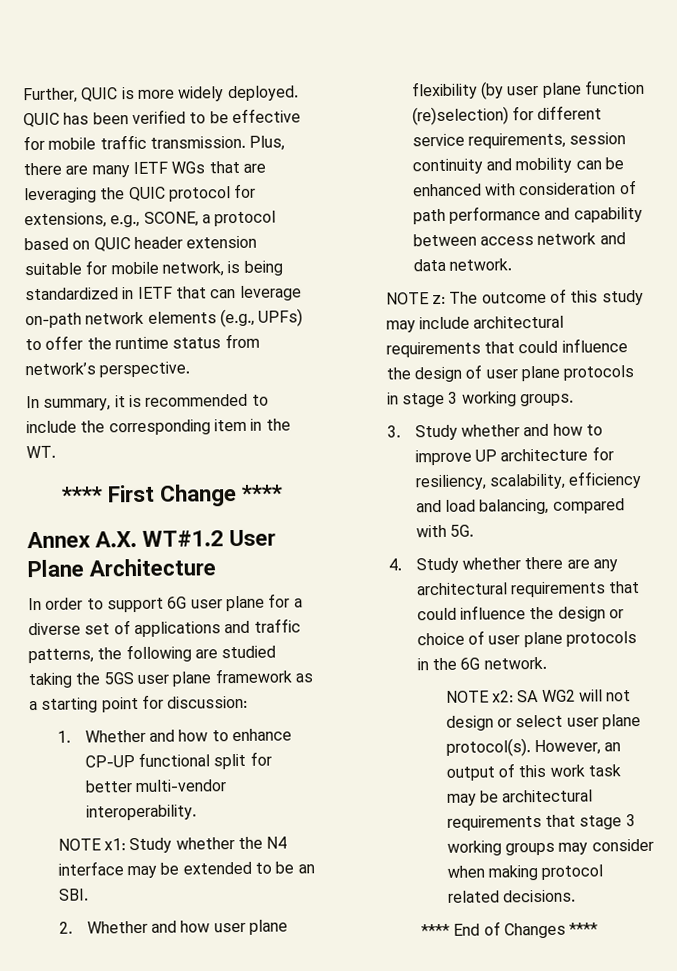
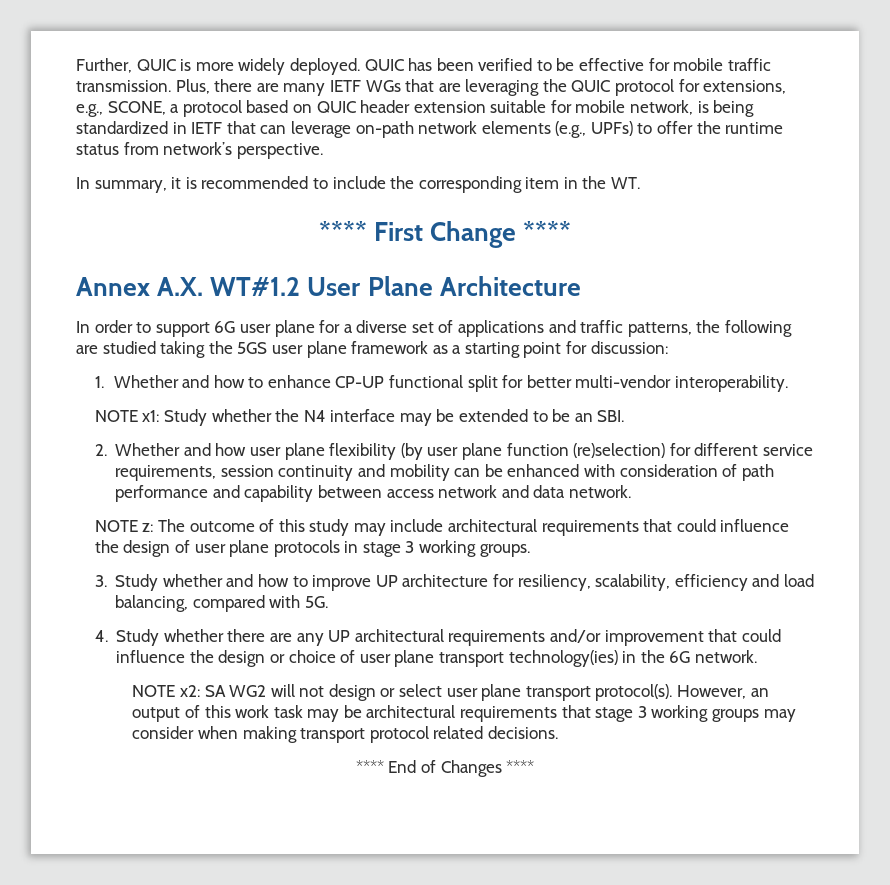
- 4. Study whether there are any architectural requirements that could influence the design or choice of user plane protocols in the 6G network.
+ 4. Study whether there are any UP architectural requirements and/or improvement that could influence the design or choice of user plane transport technology(ies) in the 6G network.
- NOTE x2: SA WG2 will not design or select user plane protocol(s).
+ NOTE x2: SA WG2 will not design or select user plane transport protocol(s).
- However, an output of this work task may be architectural requirements that stage 3 working groups may consider when making protocol related decisions.
+ However, an output of this work task may be architectural requirements that stage 3 working groups may consider when making transport protocol related decisions.

